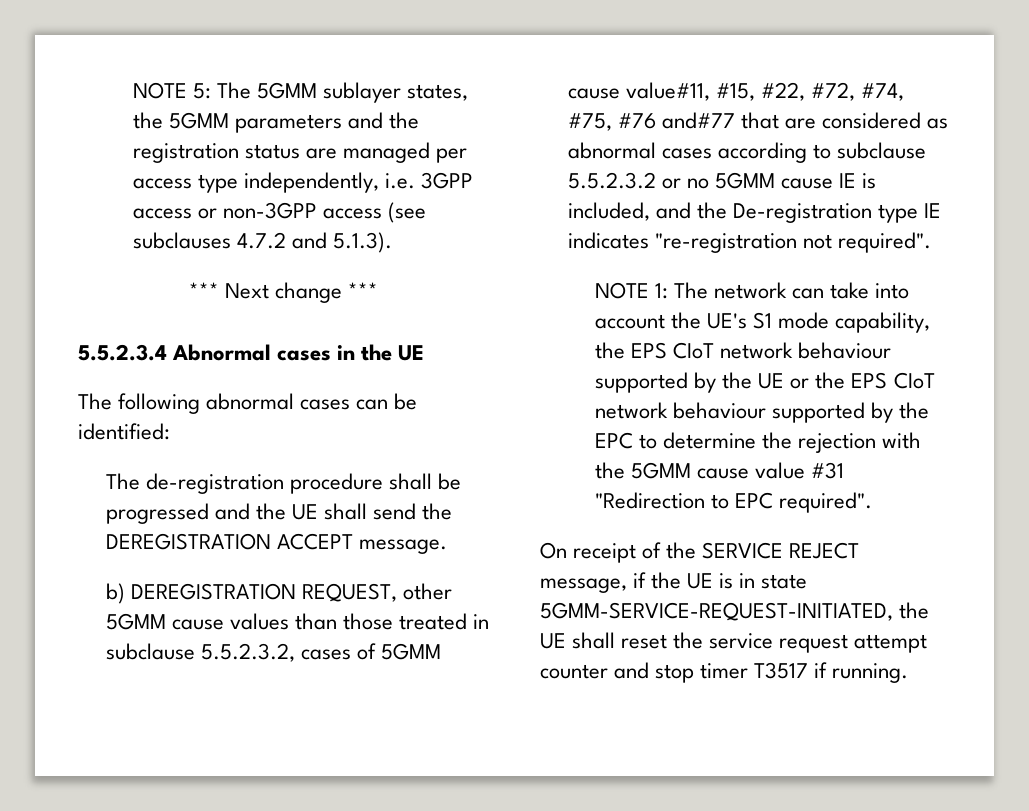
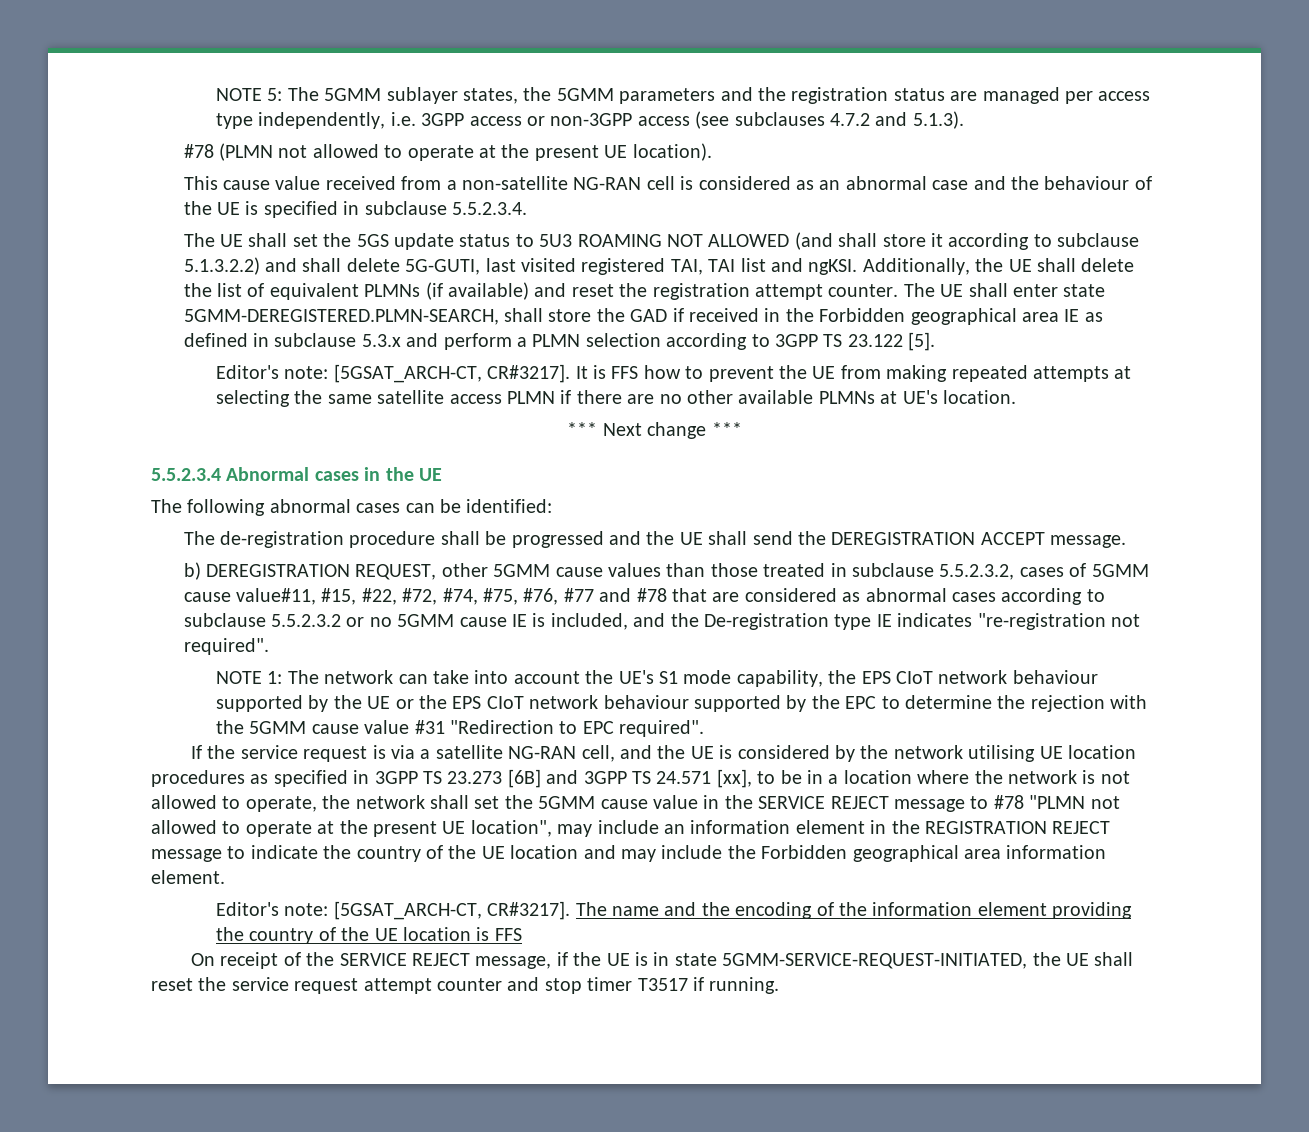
+ #78 (PLMN not allowed to operate at the present UE location).
+ This cause value received from a non-satellite NG-RAN cell is considered as an abnormal case and the behaviour of the UE is specified in subclause 5.5.2.3.4.
+ The UE shall set the 5GS update status to 5U3 ROAMING NOT ALLOWED (and shall store it according to subclause 5.1.3.2.2) and shall delete 5G-GUTI, last visited registered TAI, TAI list and ngKSI. Additionally, the UE shall delete the list of equivalent PLMNs (if available) and reset the registration attempt counter. The UE shall enter state 5GMM-DEREGISTERED.PLMN-SEARCH, shall store the GAD if received in the Forbidden geographical area IE as defined in subclause 5.3.x and perform a PLMN selection according to 3GPP TS 23.122 [5].
+ Editor's note: [5GSAT_ARCH-CT, CR#3217]. It is FFS how to prevent the UE from making repeated attempts at selecting the same satellite access PLMN if there are no other available PLMNs at UE's location.
- b) DEREGISTRATION REQUEST, other 5GMM cause values than those treated in subclause 5.5.2.3.2, cases of 5GMM cause value#11, #15, #22, #72, #74, #75, #76 and#77 that are considered as abnormal cases according to subclause 5.5.2.3.2 or no 5GMM cause IE is included, and the De-registration type IE indicates "re-registration not required".
+ b) DEREGISTRATION REQUEST, other 5GMM cause values than those treated in subclause 5.5.2.3.2, cases of 5GMM cause value#11, #15, #22, #72, #74, #75, #76, #77 and #78 that are considered as abnormal cases according to subclause 5.5.2.3.2 or no 5GMM cause IE is included, and the De-registration type IE indicates "re-registration not required".
+ If the service request is via a satellite NG-RAN cell, and the UE is considered by the network utilising UE location procedures as specified in 3GPP TS 23.273 [6B] and 3GPP TS 24.571 [xx], to be in a location where the network is not allowed to operate, the network shall set the 5GMM cause value in the SERVICE REJECT message to #78 "PLMN not allowed to operate at the present UE location", may include an information element in the REGISTRATION REJECT message to indicate the country of the UE location and may include the Forbidden geographical area information element.
+ Editor's note: [5GSAT_ARCH-CT, CR#3217]. The name and the encoding of the information element providing the country of the UE location is FFS

